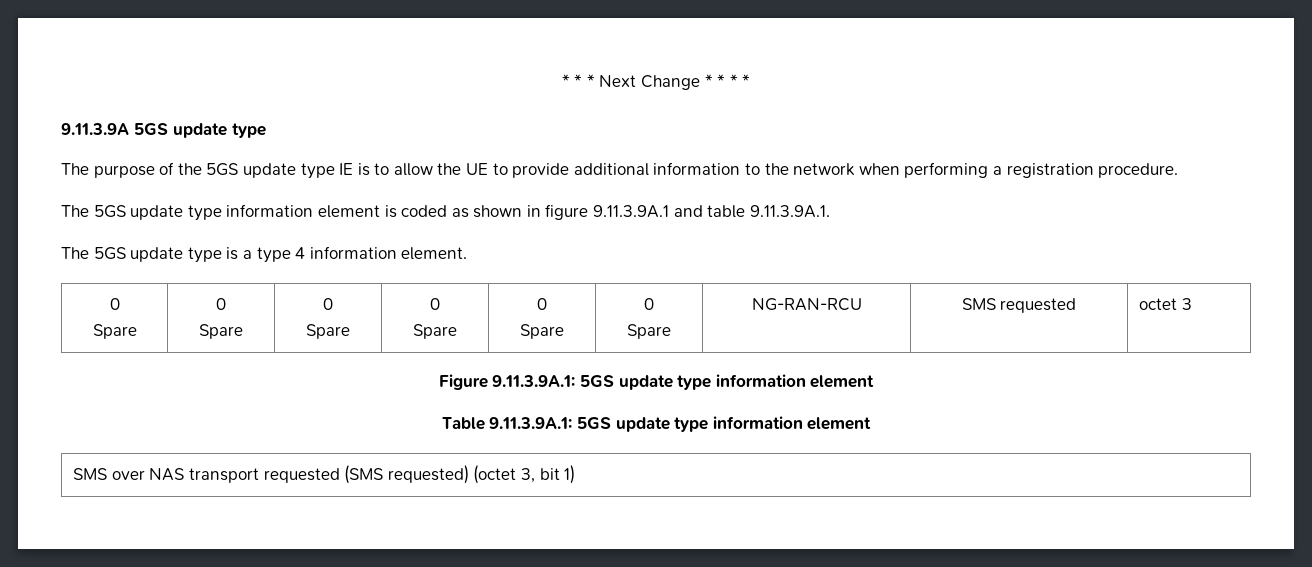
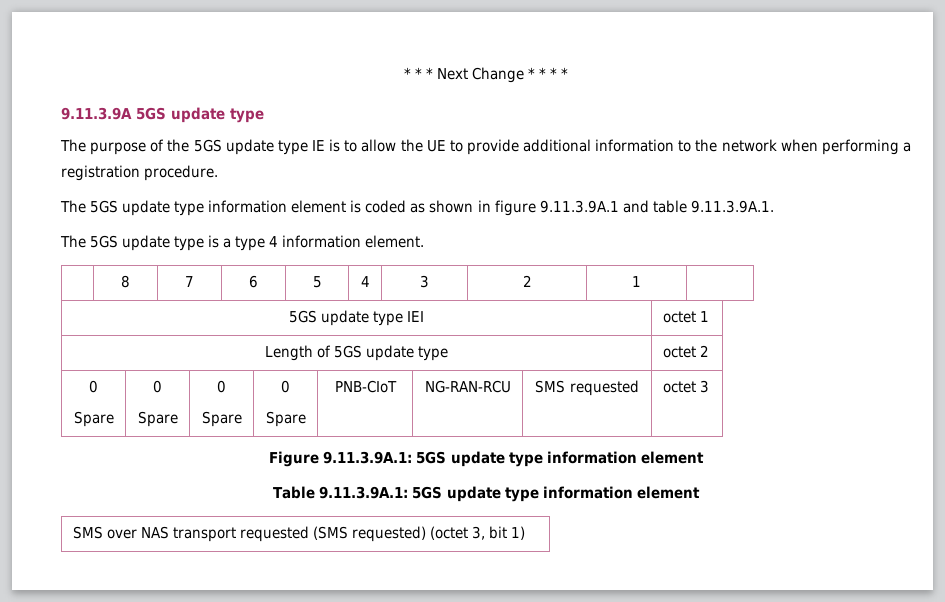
  The 5GS update type is a type 4 information element.
+ | 8 | 7 | 6 | 5 | 4 | 3 | 2 | 1 |
+ 5GS update type IEI | octet 1
+ Length of 5GS update type | octet 2
  0
  Spare | 0
  Spare | 0
  Spare | 0
- Spare | 0
- Spare | 0
- Spare | NG-RAN-RCU | SMS requested | octet 3
+ Spare | PNB-CIoT | NG-RAN-RCU | SMS requested | octet 3

